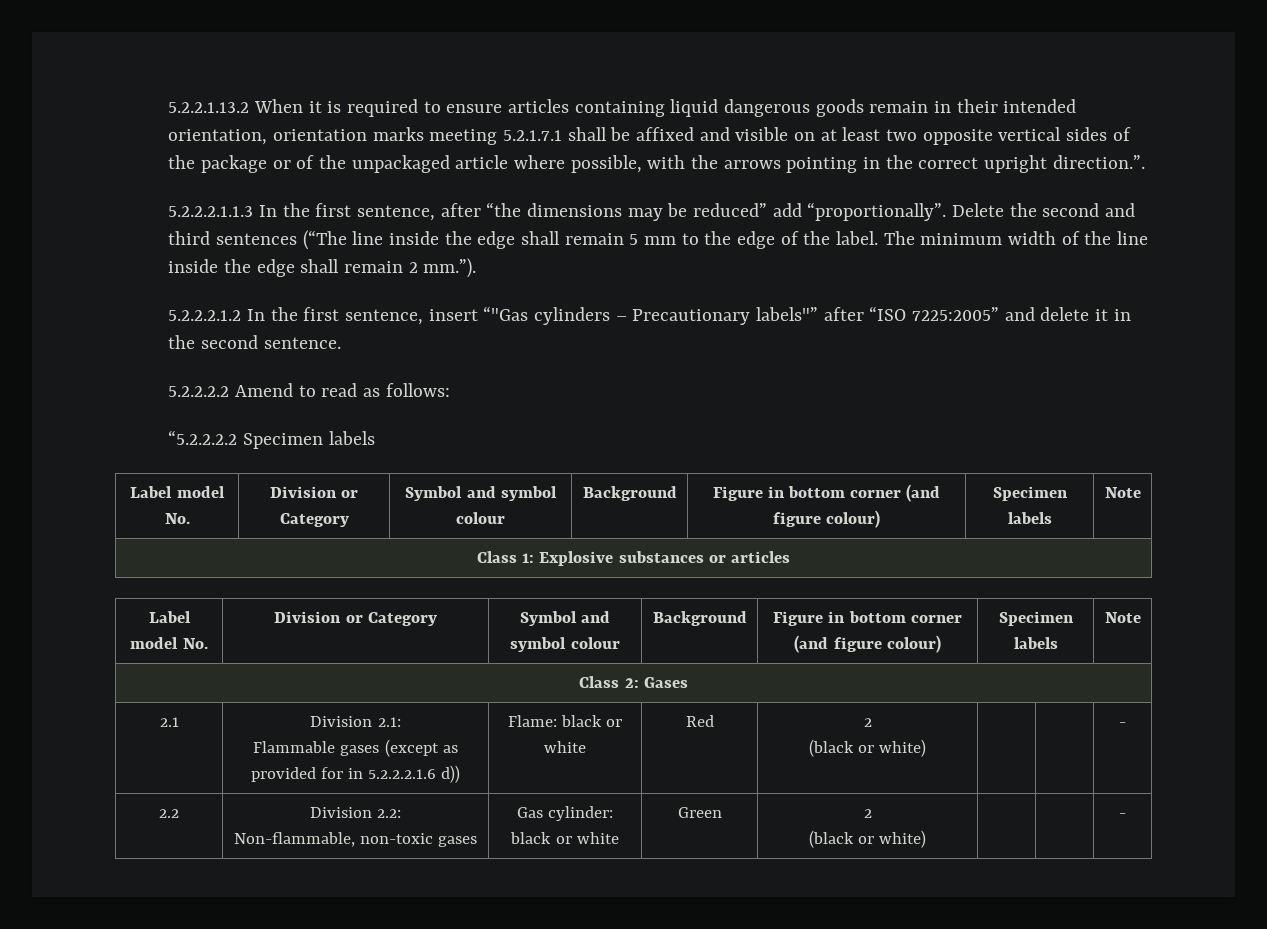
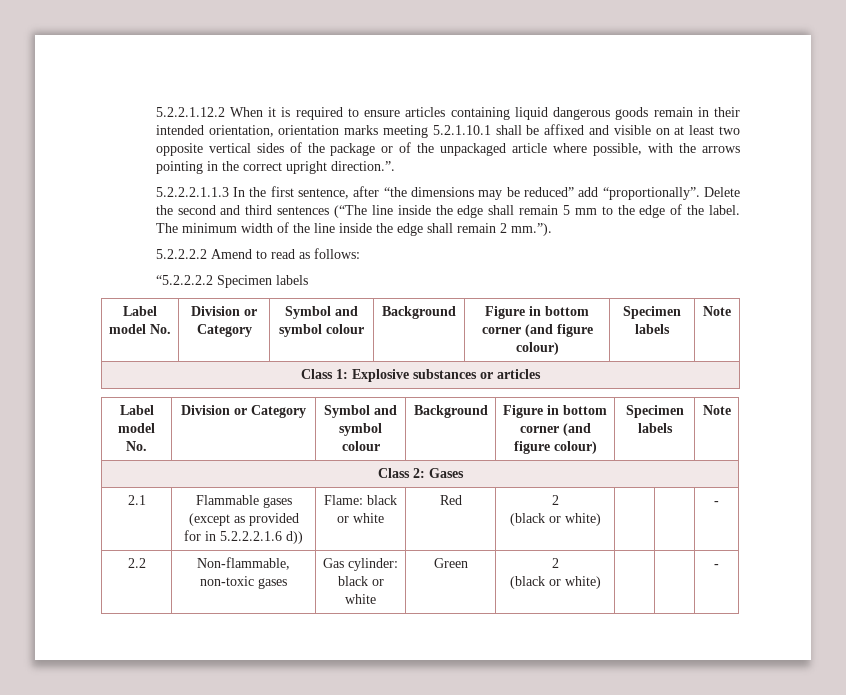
- 5.2.2.1.13.2 When it is required to ensure articles containing liquid dangerous goods remain in their intended orientation, orientation marks meeting 5.2.1.7.1 shall be affixed and visible on at least two opposite vertical sides of the package or of the unpackaged article where possible, with the arrows pointing in the correct upright direction.”.
+ 5.2.2.1.12.2 When it is required to ensure articles containing liquid dangerous goods remain in their intended orientation, orientation marks meeting 5.2.1.10.1 shall be affixed and visible on at least two opposite vertical sides of the package or of the unpackaged article where possible, with the arrows pointing in the correct upright direction.”.
- 5.2.2.2.1.2 In the first sentence, insert “"Gas cylinders – Precautionary labels"” after “ISO 7225:2005” and delete it in the second sentence.
- 2.1 | Division 2.1:
- Flammable gases (except as provided for in 5.2.2.2.1.6 d)) | Flame: black or white | Red | 2
+ 2.1 | Flammable gases (except as provided for in 5.2.2.2.1.6 d)) | Flame: black or white | Red | 2
- 2.2 | Division 2.2:
- Non-flammable, non-toxic gases | Gas cylinder: black or white | Green | 2
+ 2.2 | Non-flammable, non-toxic gases | Gas cylinder: black or white | Green | 2

